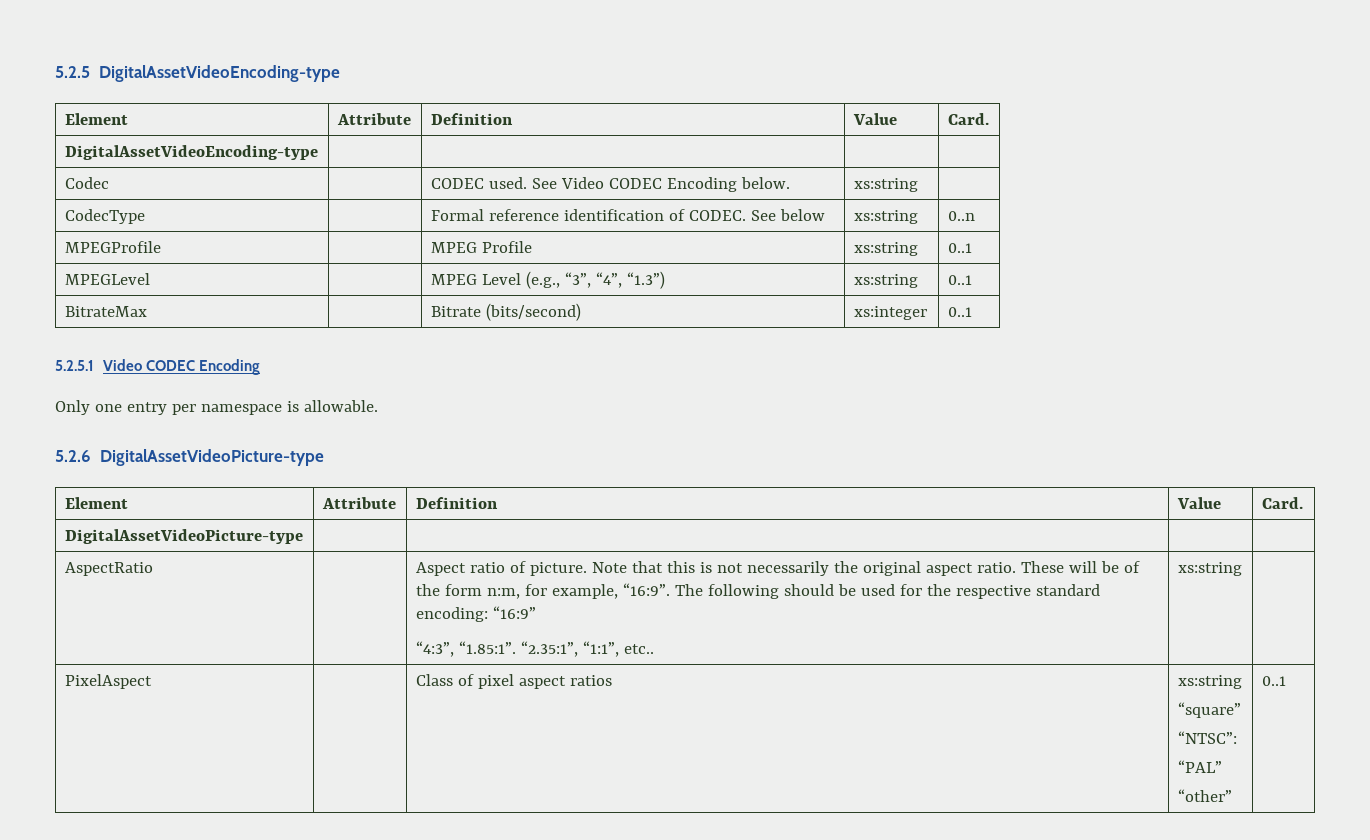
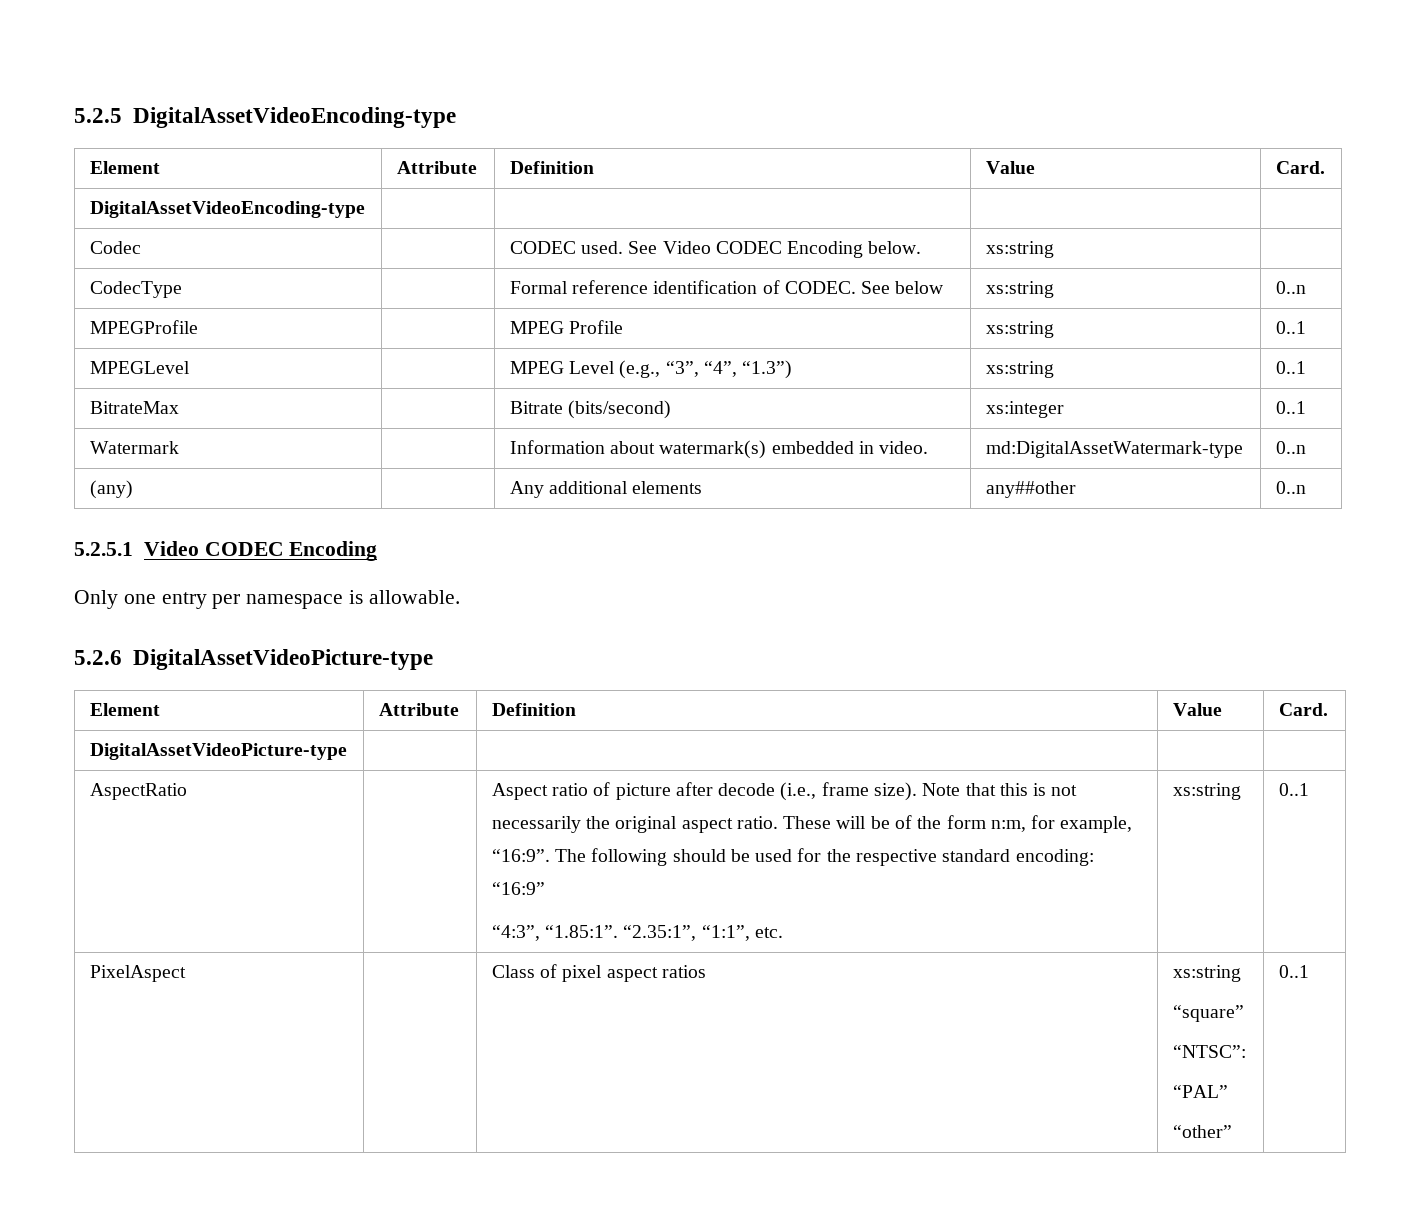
+ Watermark | | Information about watermark(s) embedded in video. | md:DigitalAssetWatermark-type | 0..n
+ (any) | | Any additional elements | any##other | 0..n
- Aspect ratio of picture.
+ Aspect ratio of picture after decode (i.e., frame size).
- “4:3”, “1.85:1”. “2.35:1”, “1:1”, etc.. | xs:string
+ “4:3”, “1.85:1”. “2.35:1”, “1:1”, etc. | xs:string | 0..1

